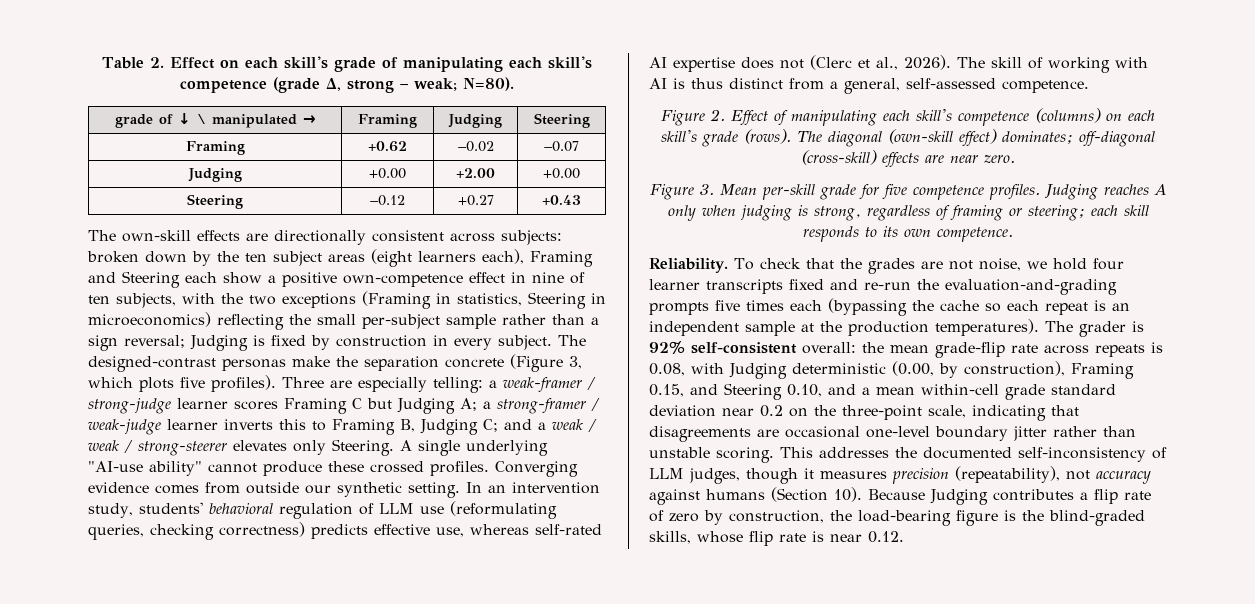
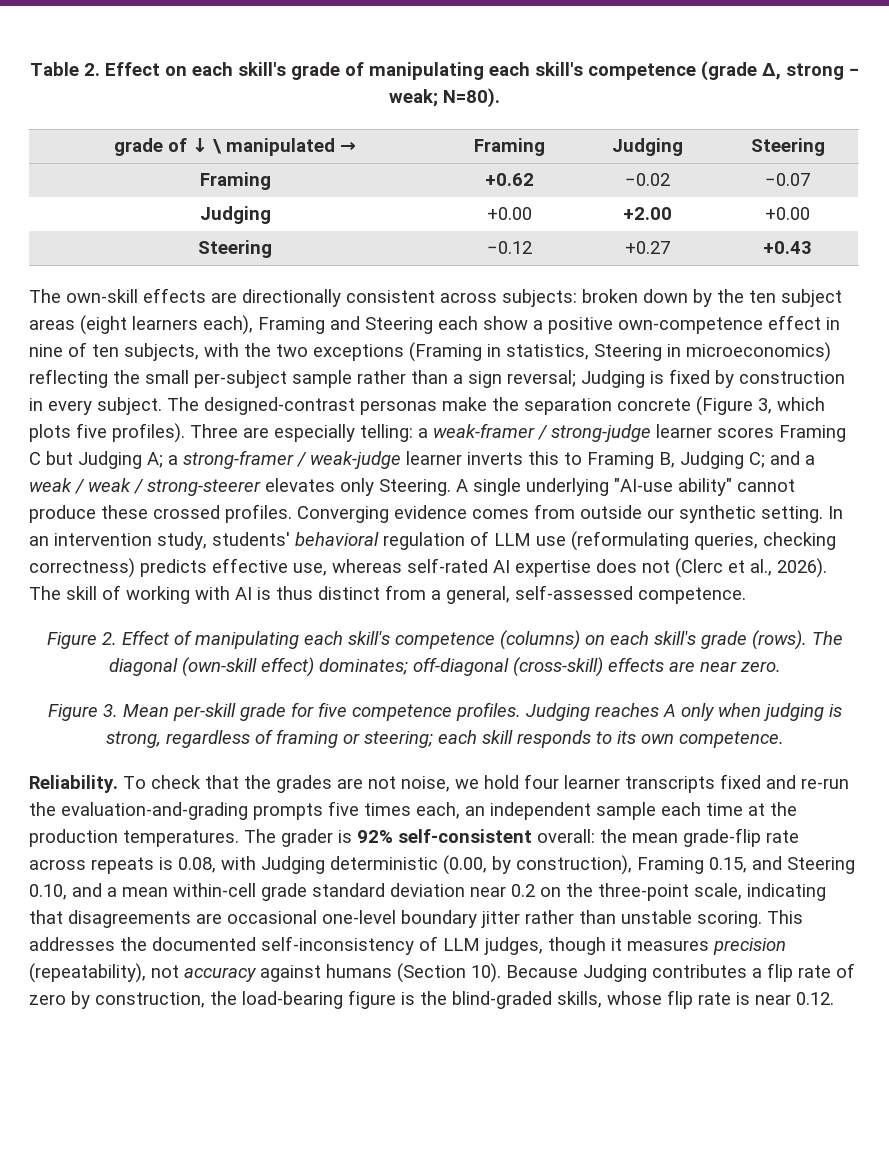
- To check that the grades are not noise, we hold four learner transcripts fixed and re-run the evaluation-and-grading prompts five times each (bypassing the cache so each repeat is an independent sample at the production temperatures).
+ To check that the grades are not noise, we hold four learner transcripts fixed and re-run the evaluation-and-grading prompts five times each, an independent sample each time at the production temperatures.

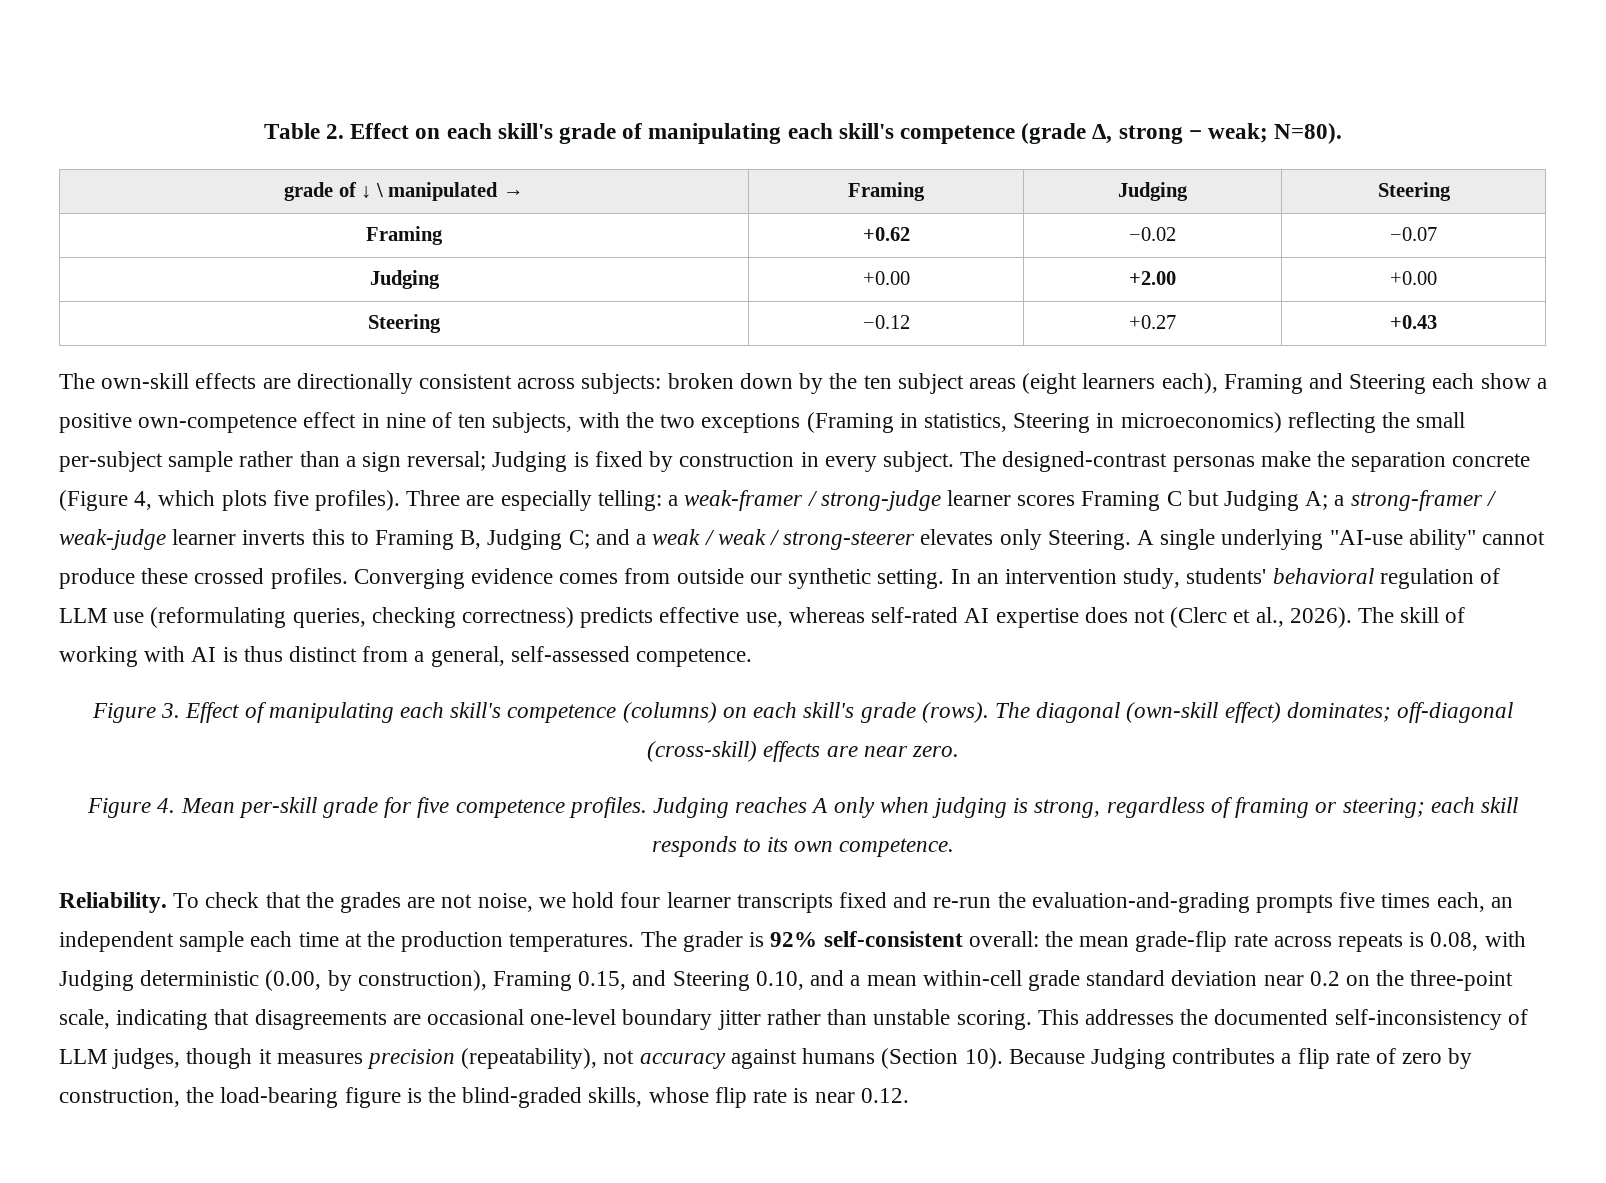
- The designed-contrast personas make the separation concrete (Figure 3, which plots five profiles).
+ The designed-contrast personas make the separation concrete (Figure 4, which plots five profiles).
- Figure 2. Effect of manipulating each skill's competence (columns) on each skill's grade (rows).
+ Figure 3. Effect of manipulating each skill's competence (columns) on each skill's grade (rows).
- Figure 3. Mean per-skill grade for five competence profiles.
+ Figure 4. Mean per-skill grade for five competence profiles.

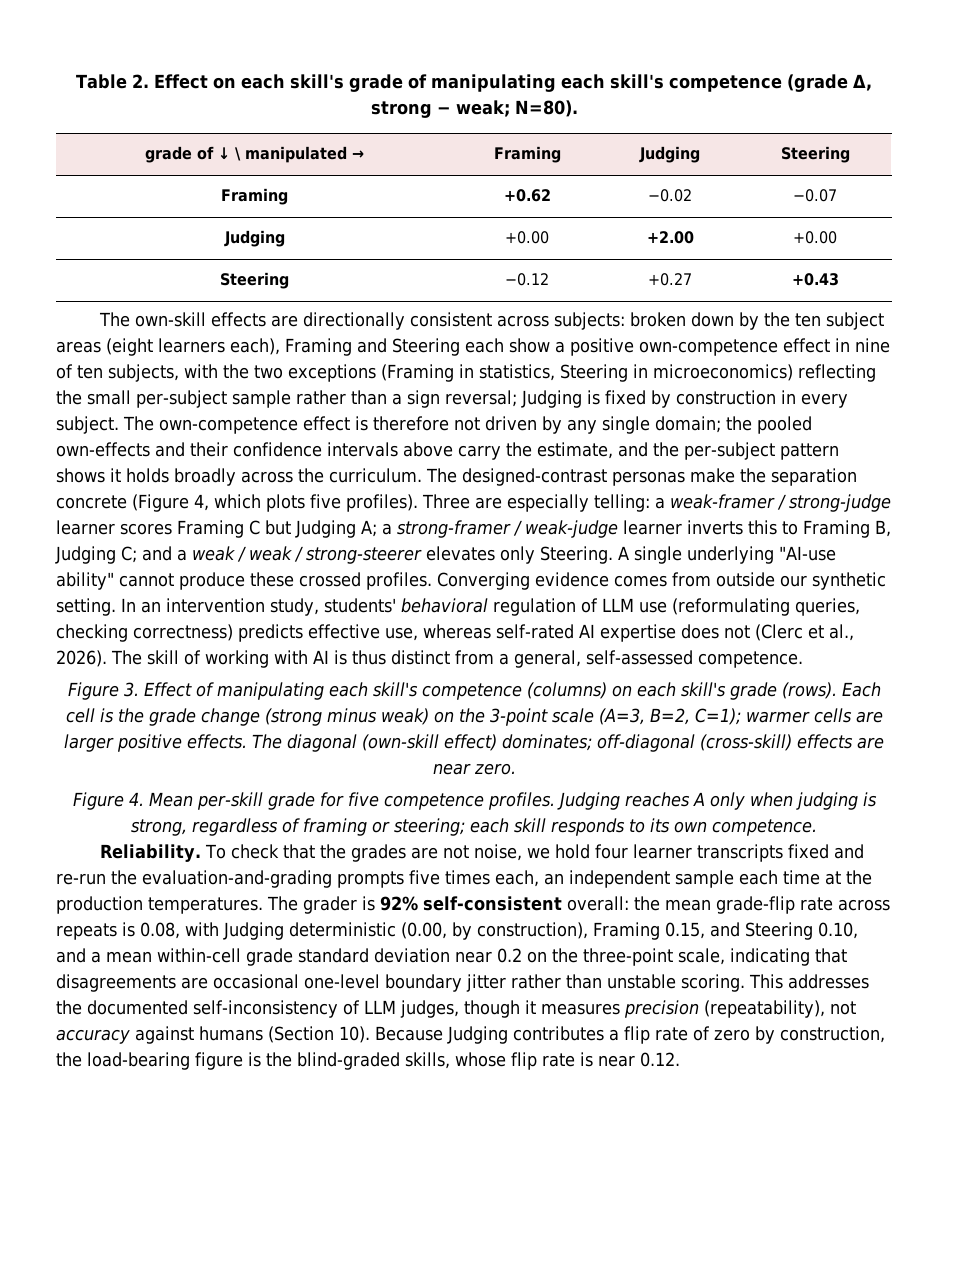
- The designed-contrast personas make the separation concrete (Figure 4, which plots five profiles).
+ The own-competence effect is therefore not driven by any single domain; the pooled own-effects and their confidence intervals above carry the estimate, and the per-subject pattern shows it holds broadly across the curriculum. The designed-contrast personas make the separation concrete (Figure 4, which plots five profiles).
+ Each cell is the grade change (strong minus weak) on the 3-point scale (A=3, B=2, C=1); warmer cells are larger positive effects.

